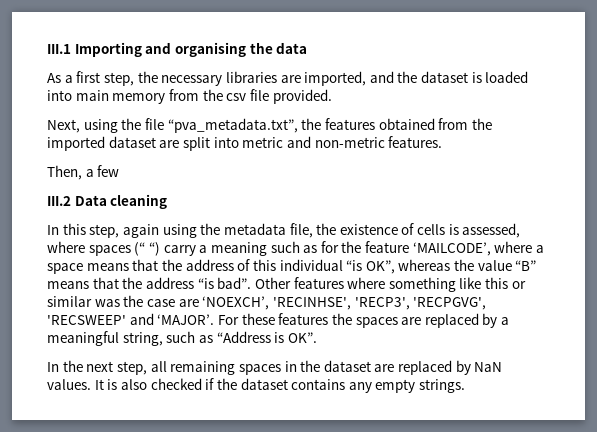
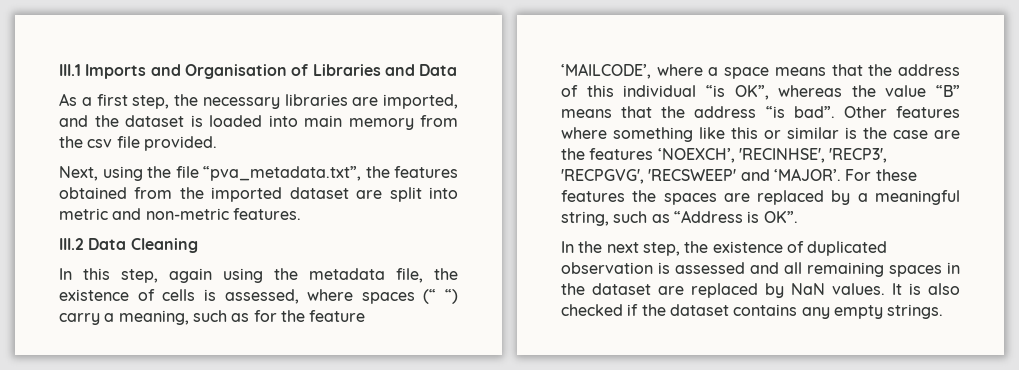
- III.1 Importing and organising the data
+ III.1 Imports and Organisation of Libraries and Data
- Then, a few
- III.2 Data cleaning
+ III.2 Data Cleaning
- In this step, again using the metadata file, the existence of cells is assessed, where spaces (“ “) carry a meaning such as for the feature ‘MAILCODE’, where a space means that the address of this individual “is OK”, whereas the value “B” means that the address “is bad”.
+ In this step, again using the metadata file, the existence of cells is assessed, where spaces (“ “) carry a meaning, such as for the feature ‘MAILCODE’, where a space means that the address of this individual “is OK”, whereas the value “B” means that the address “is bad”.
- Other features where something like this or similar was the case are ‘NOEXCH’, 'RECINHSE', 'RECP3', 'RECPGVG', 'RECSWEEP' and ‘MAJOR’.
+ Other features where something like this or similar is the case are the features ‘NOEXCH’, 'RECINHSE', 'RECP3', 'RECPGVG', 'RECSWEEP' and ‘MAJOR’.
- In the next step, all remaining spaces in the dataset are replaced by NaN values.
+ In the next step, the existence of duplicated observation is assessed and all remaining spaces in the dataset are replaced by NaN values.

